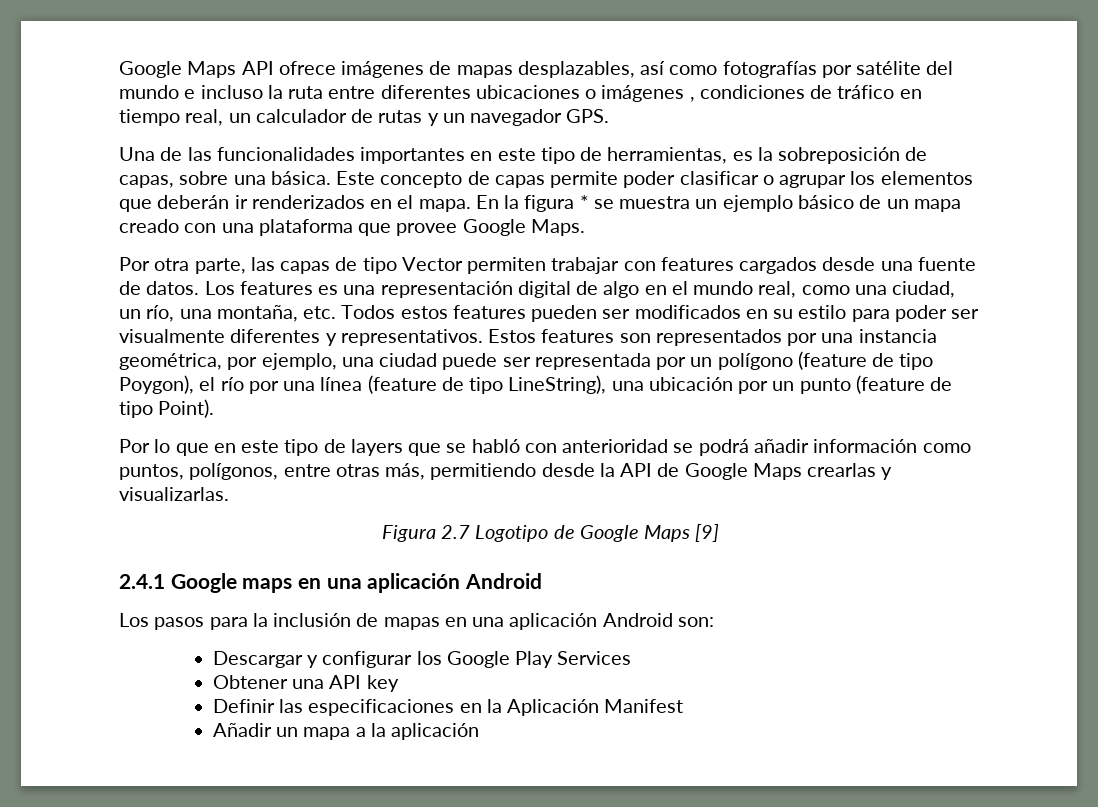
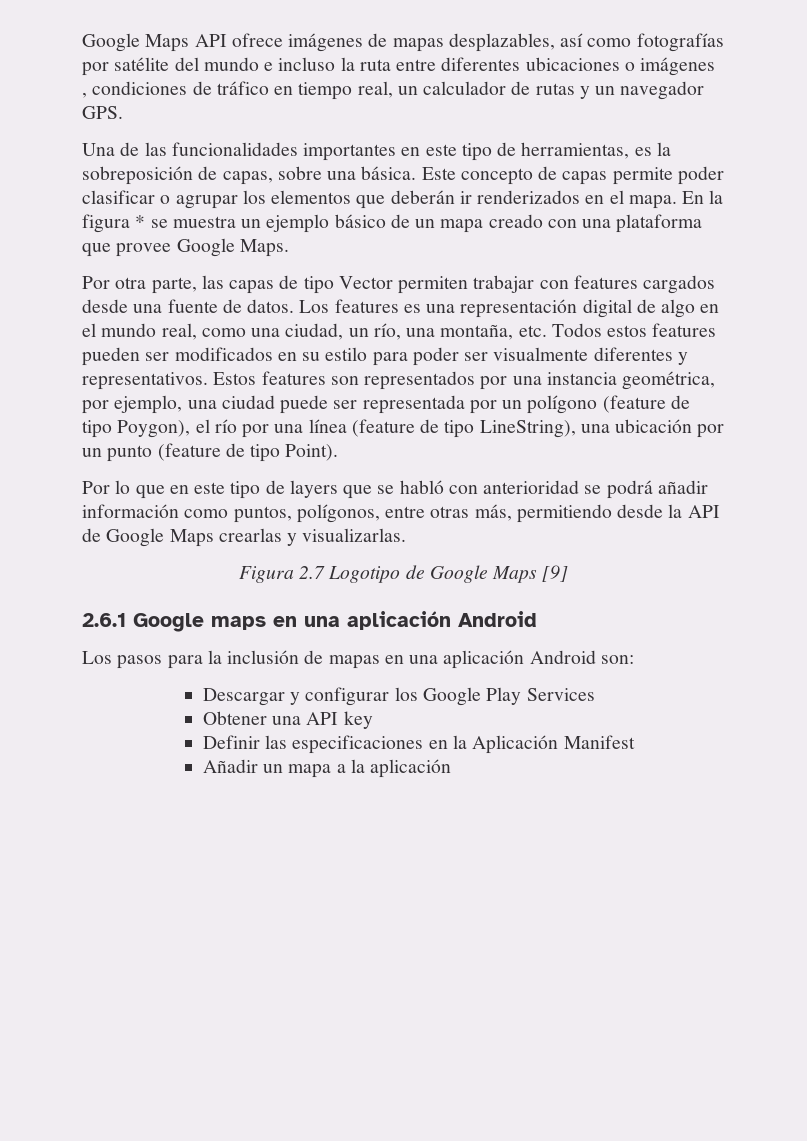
- 2.4.1 Google maps en una aplicación Android
+ 2.6.1 Google maps en una aplicación Android

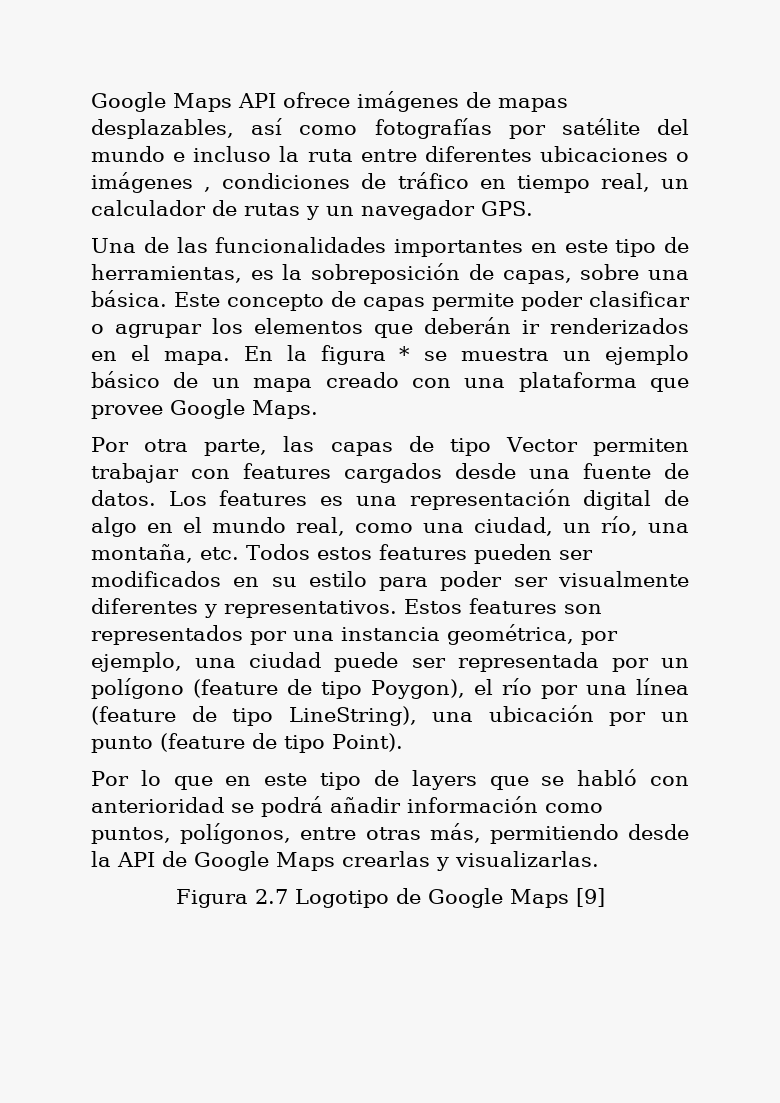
- 2.6.1 Google maps en una aplicación Android
- Los pasos para la inclusión de mapas en una aplicación Android son:
- Descargar y configurar los Google Play Services
- Obtener una API key
- Definir las especificaciones en la Aplicación Manifest
- Añadir un mapa a la aplicación

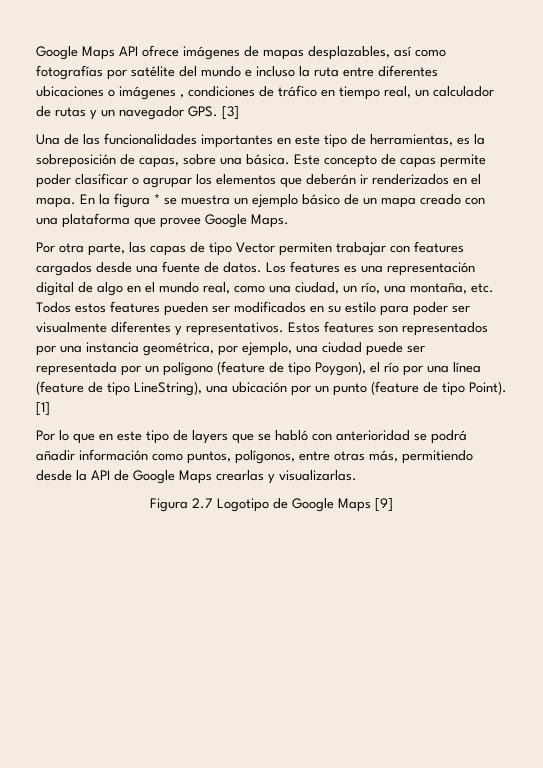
- Google Maps API ofrece imágenes de mapas desplazables, así como fotografías por satélite del mundo e incluso la ruta entre diferentes ubicaciones o imágenes , condiciones de tráfico en tiempo real, un calculador de rutas y un navegador GPS.
+ Google Maps API ofrece imágenes de mapas desplazables, así como fotografías por satélite del mundo e incluso la ruta entre diferentes ubicaciones o imágenes , condiciones de tráfico en tiempo real, un calculador de rutas y un navegador GPS. [3]
+ [1]

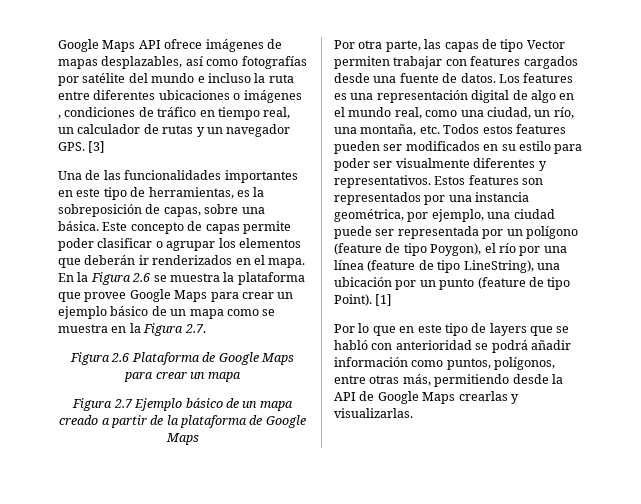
- En la figura * se muestra un ejemplo básico de un mapa creado con una plataforma que provee Google Maps.
+ En la Figura 2.6 se muestra la plataforma que provee Google Maps para crear un ejemplo básico de un mapa como se muestra en la Figura 2.7.
+ Figura 2.6 Plataforma de Google Maps para crear un mapa
+ Figura 2.7 Ejemplo básico de un mapa creado a partir de la plataforma de Google Maps
- Figura 2.7 Logotipo de Google Maps [9]

